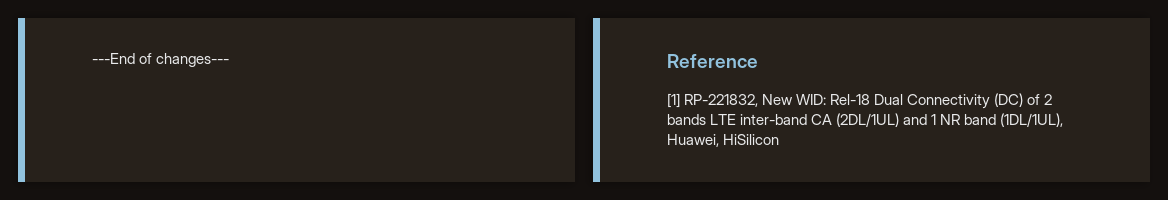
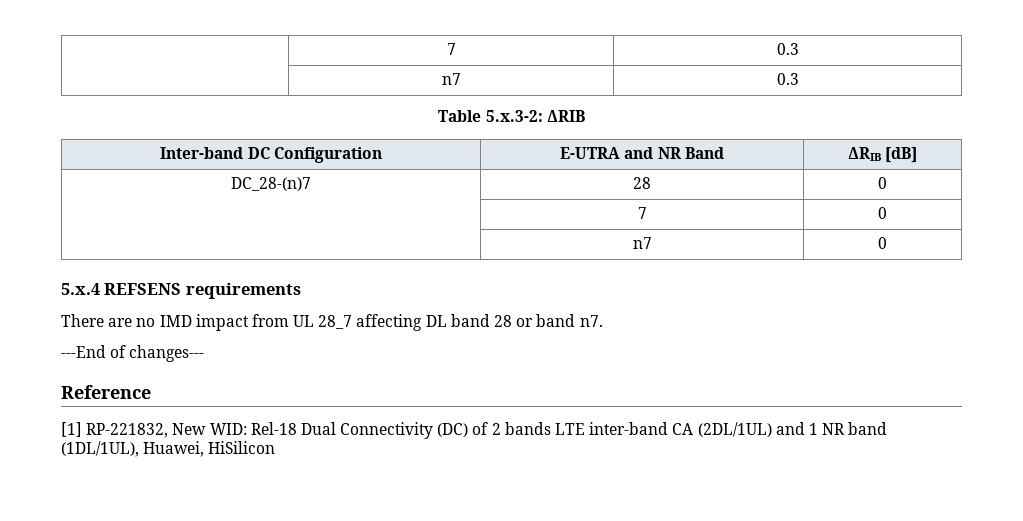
+ | 7 | 0.3
+ | n7 | 0.3
+ Table 5.x.3-2: ΔRIB
+ Inter-band DC Configuration | E-UTRA and NR Band | ΔRIB [dB]
+ DC_28-(n)7 | 28 | 0
+ | 7 | 0
+ | n7 | 0
+ 5.x.4 REFSENS requirements
+ There are no IMD impact from UL 28_7 affecting DL band 28 or band n7.

